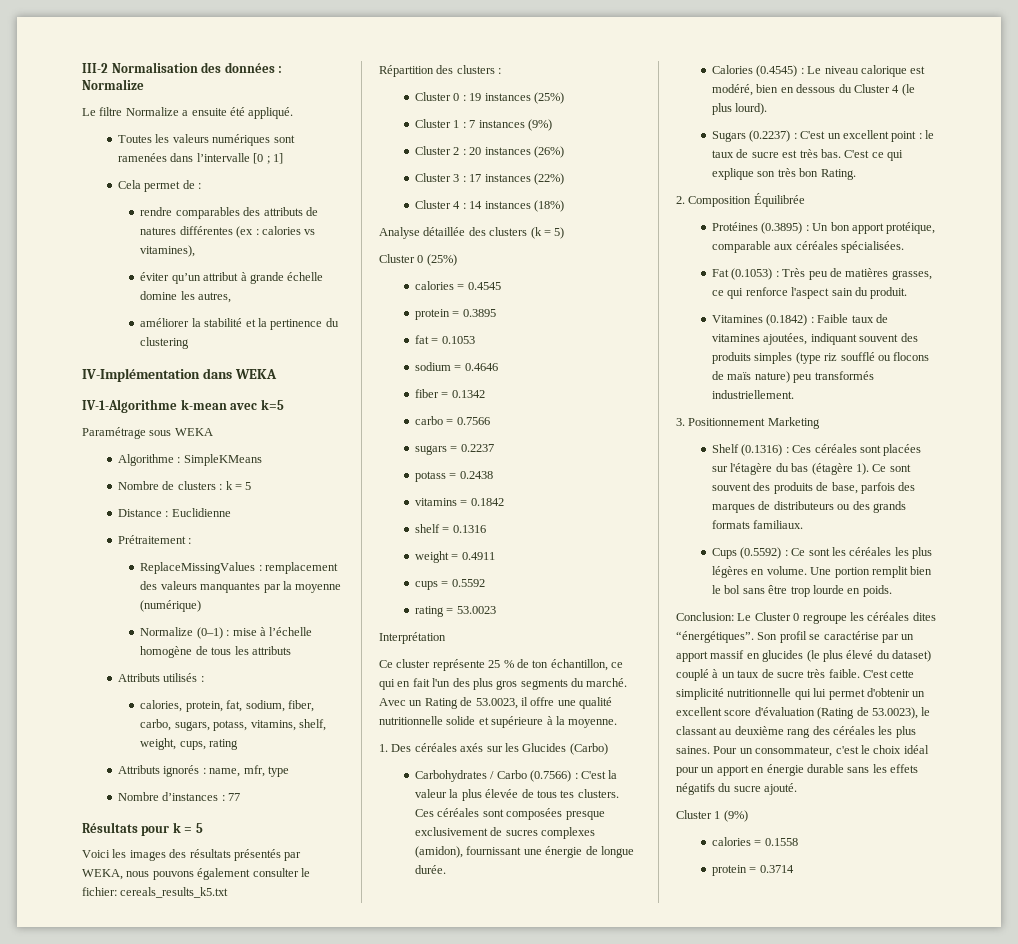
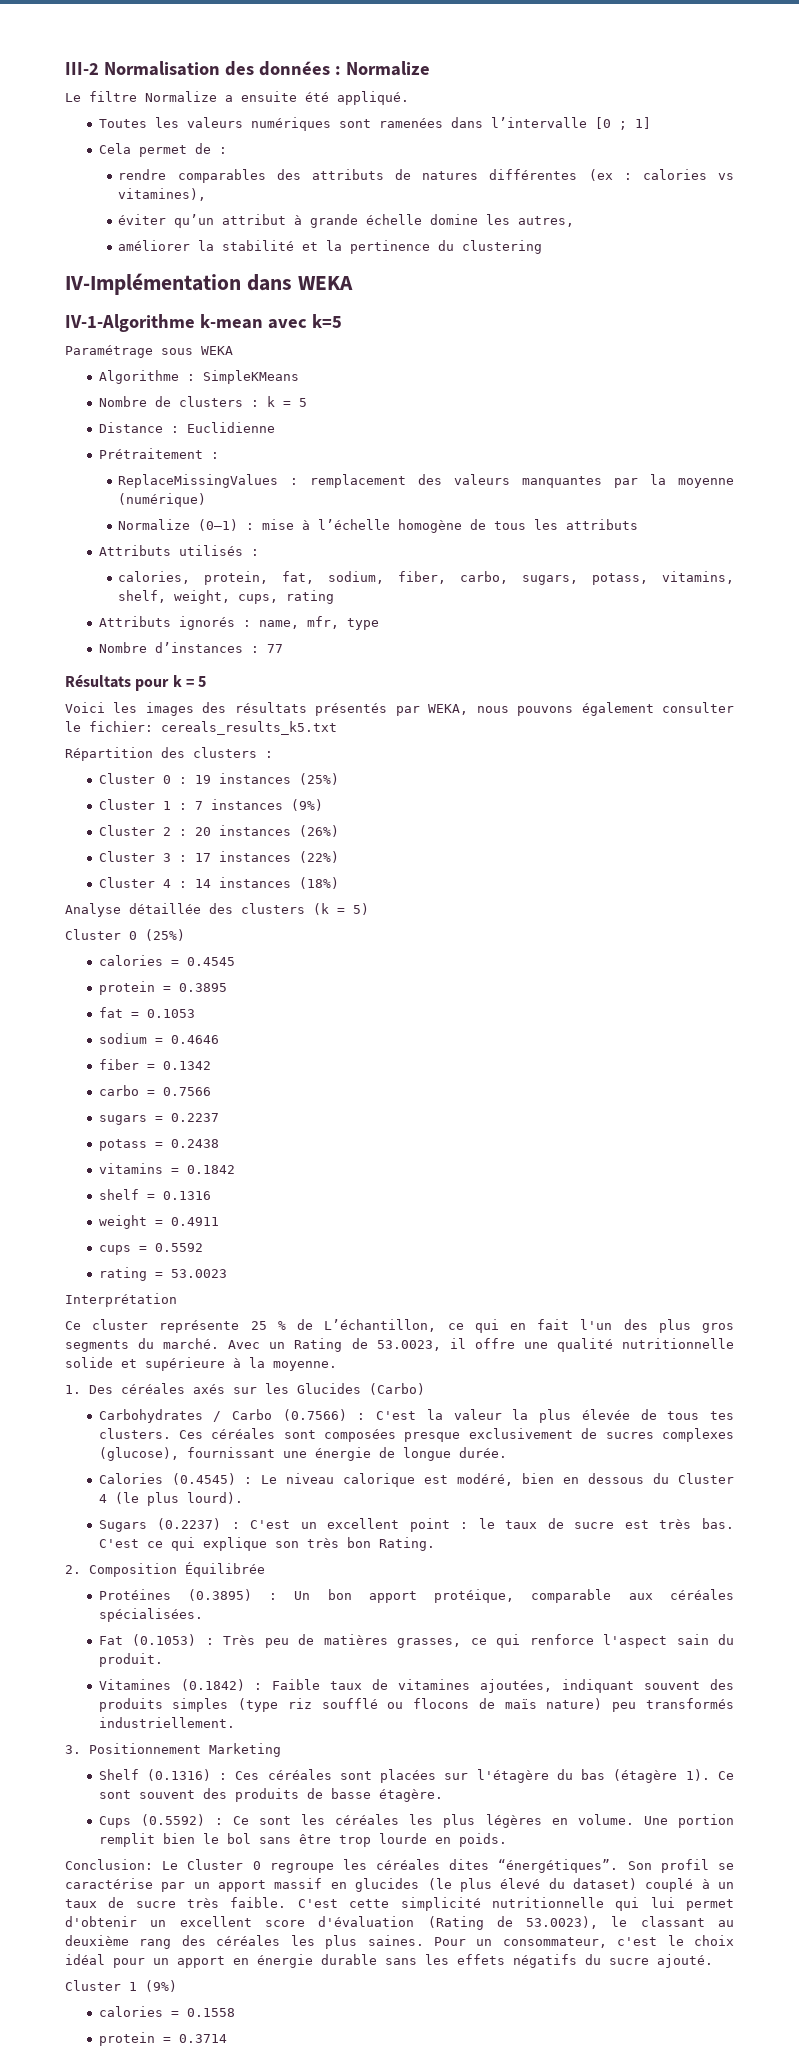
- Ce cluster représente 25 % de ton échantillon, ce qui en fait l'un des plus gros segments du marché.
+ Ce cluster représente 25 % de L’échantillon, ce qui en fait l'un des plus gros segments du marché.
- Ces céréales sont composées presque exclusivement de sucres complexes (amidon), fournissant une énergie de longue durée.
+ Ces céréales sont composées presque exclusivement de sucres complexes (glucose), fournissant une énergie de longue durée.
- Ce sont souvent des produits de base, parfois des marques de distributeurs ou des grands formats familiaux.
+ Ce sont souvent des produits de basse étagère.

